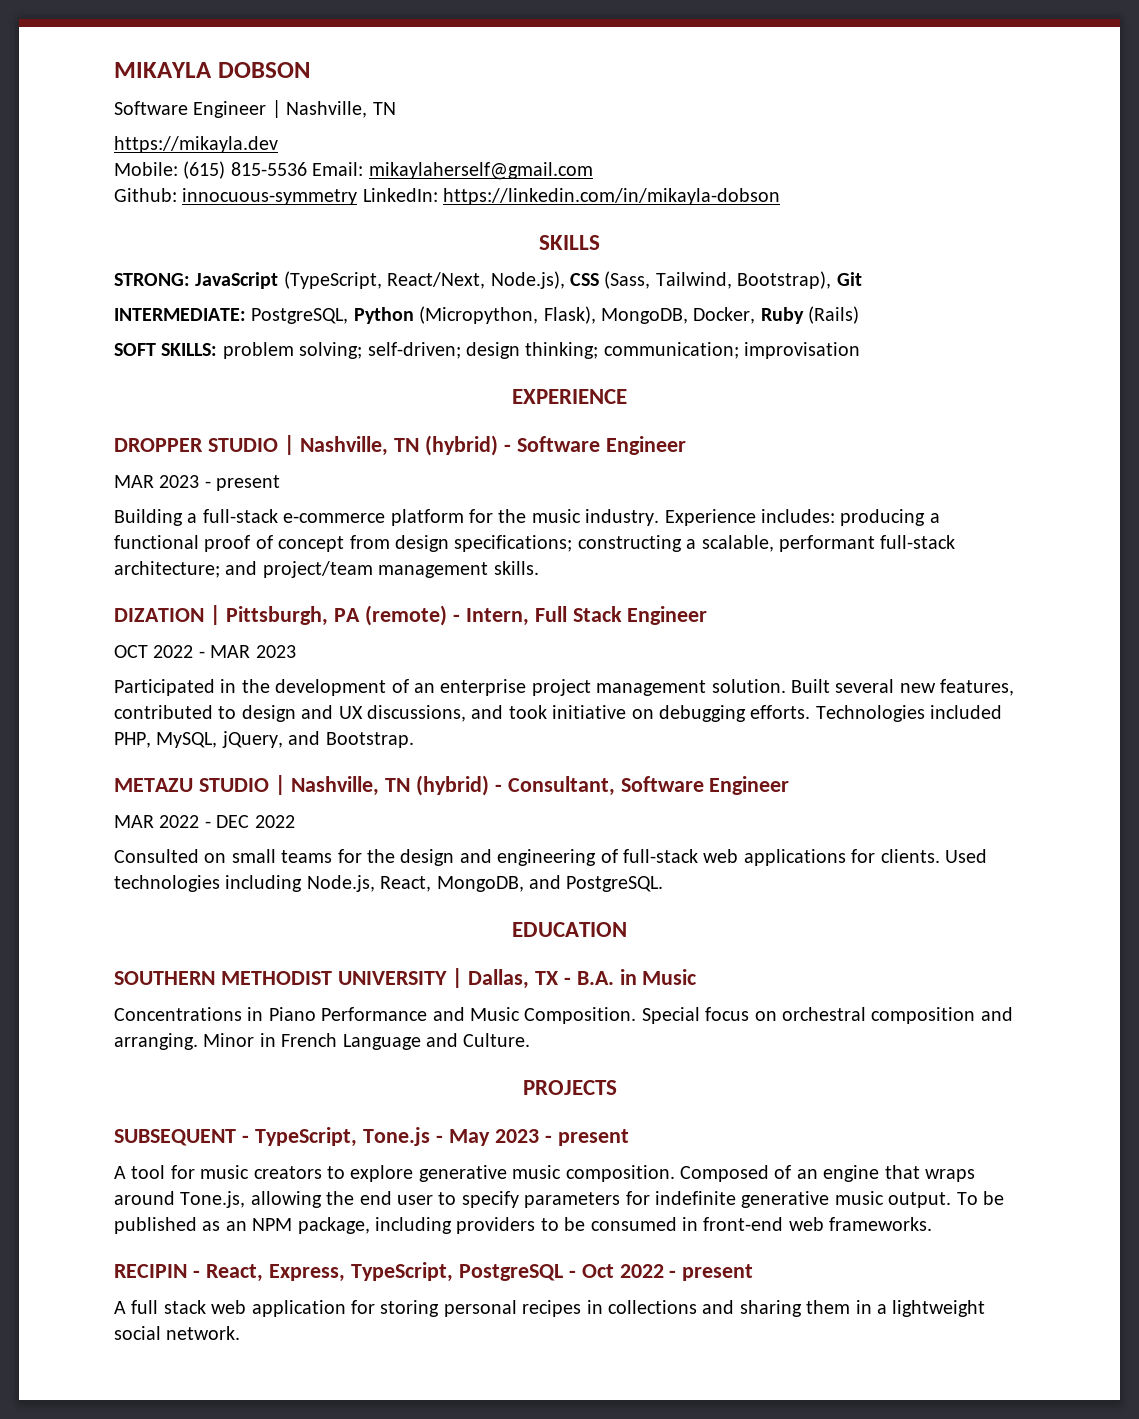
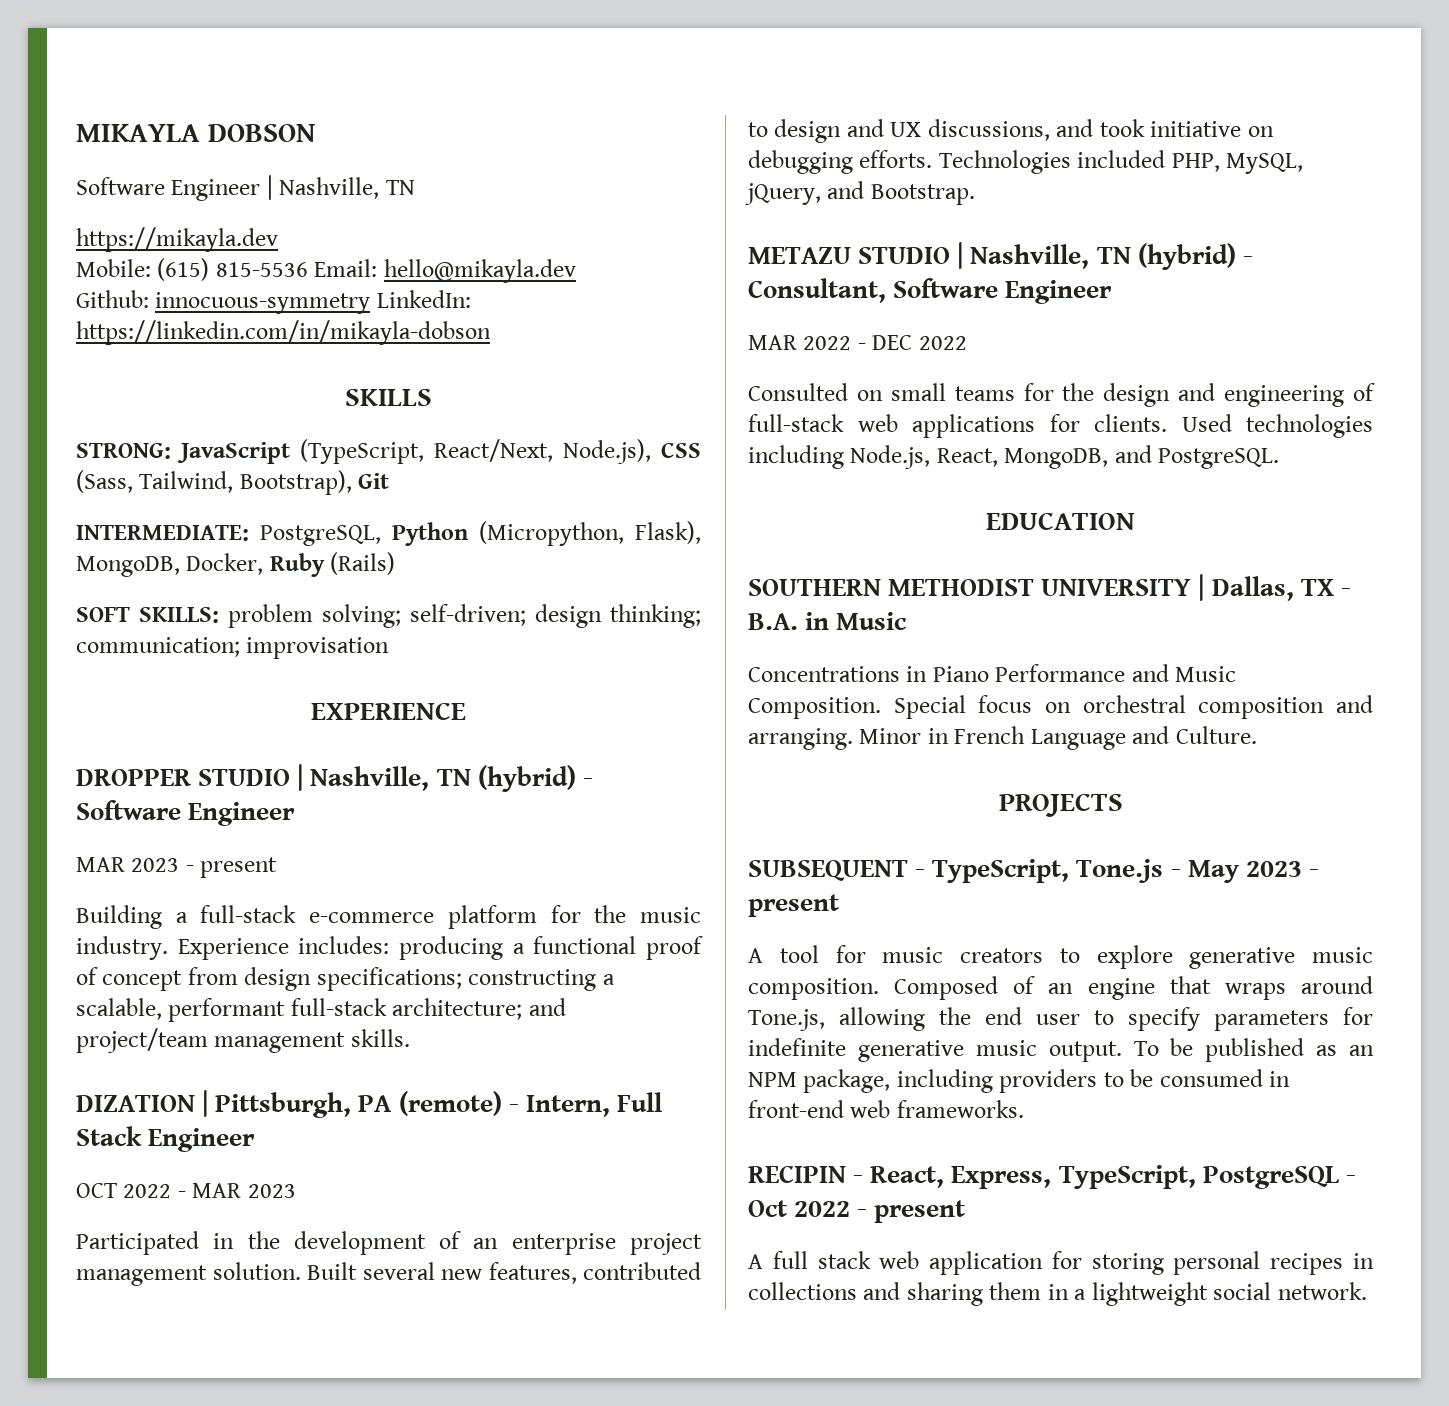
- Mobile: (615) 815-5536 Email: mikaylaherself@gmail.com
+ Mobile: (615) 815-5536 Email: hello@mikayla.dev

